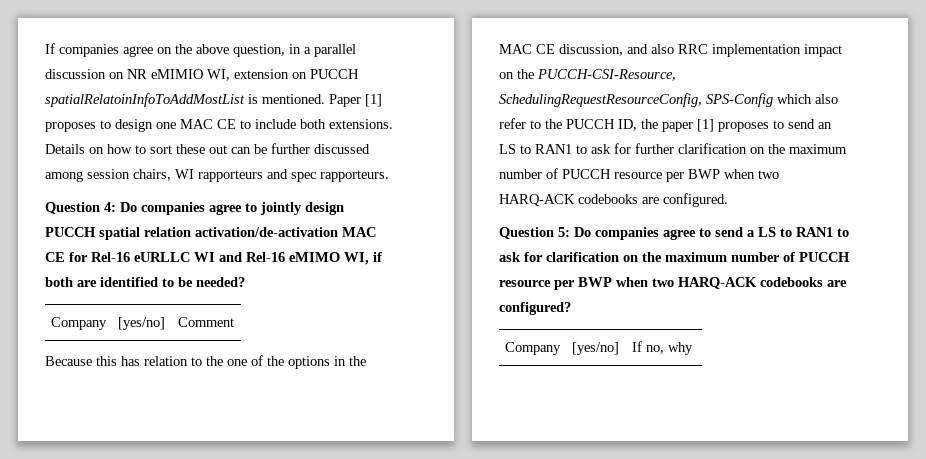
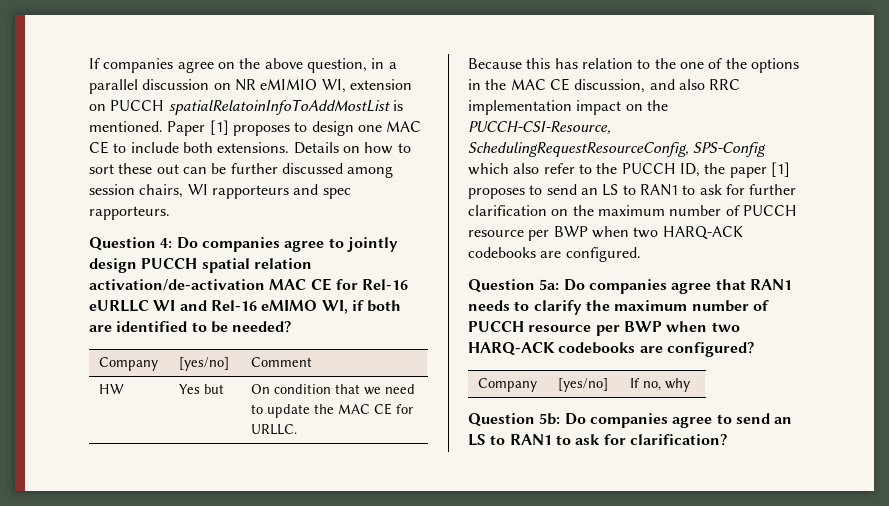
+ HW | Yes but | On condition that we need to update the MAC CE for URLLC.
- Question 5: Do companies agree to send a LS to RAN1 to ask for clarification on the maximum number of PUCCH resource per BWP when two HARQ-ACK codebooks are configured?
+ Question 5a: Do companies agree that RAN1 needs to clarify the maximum number of PUCCH resource per BWP when two HARQ-ACK codebooks are configured?
+ Question 5b: Do companies agree to send an LS to RAN1 to ask for clarification?

